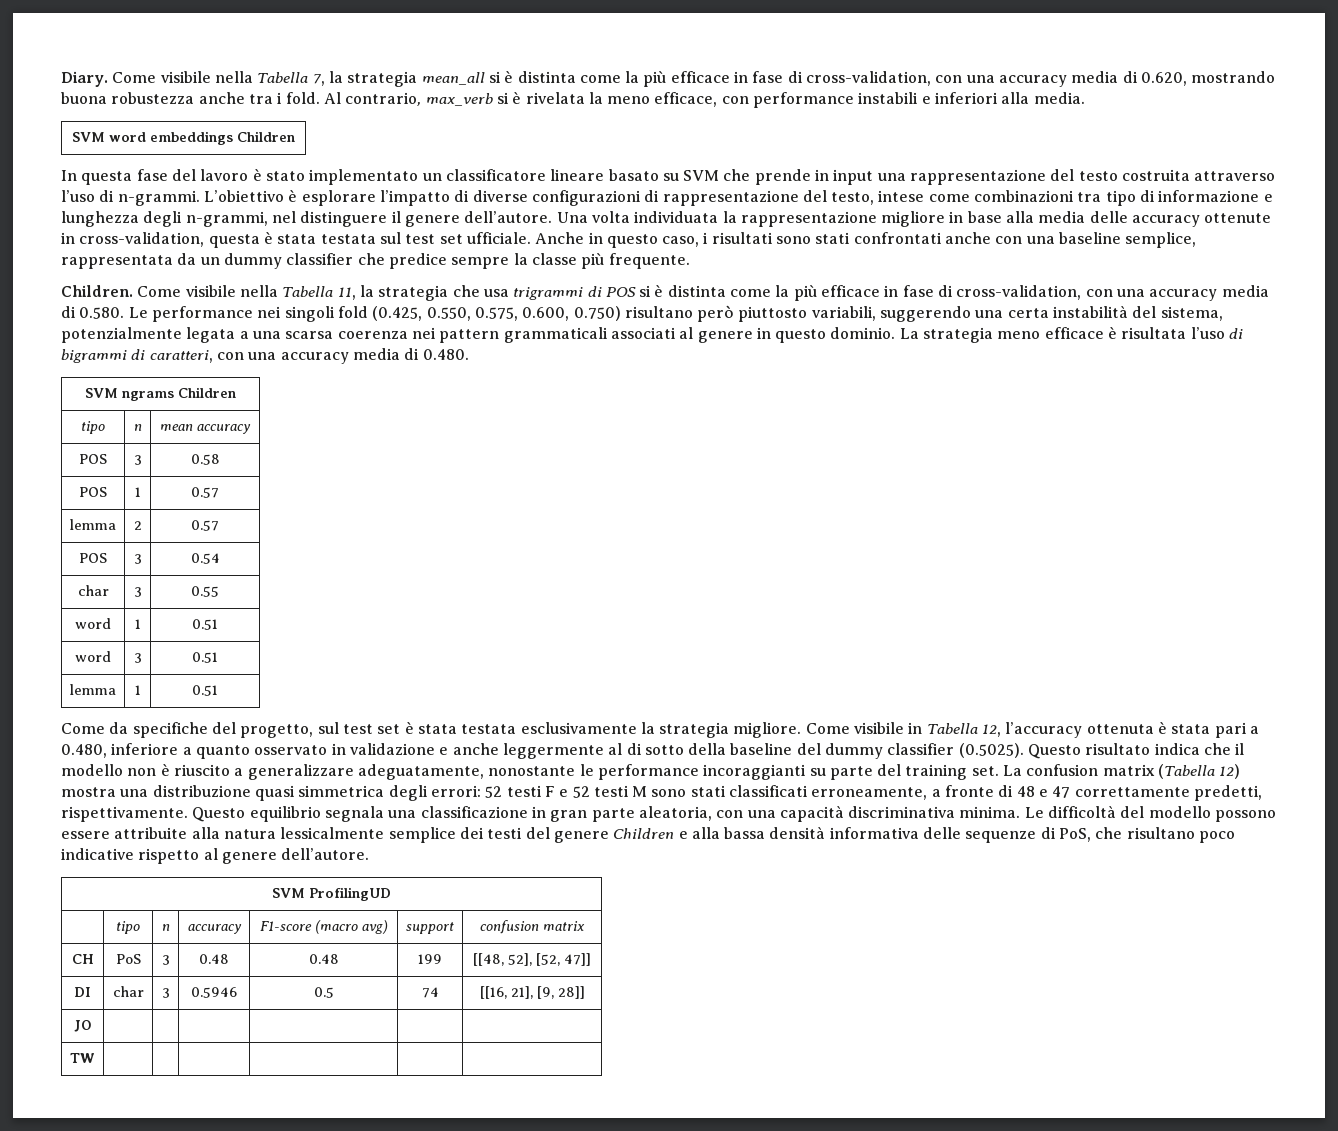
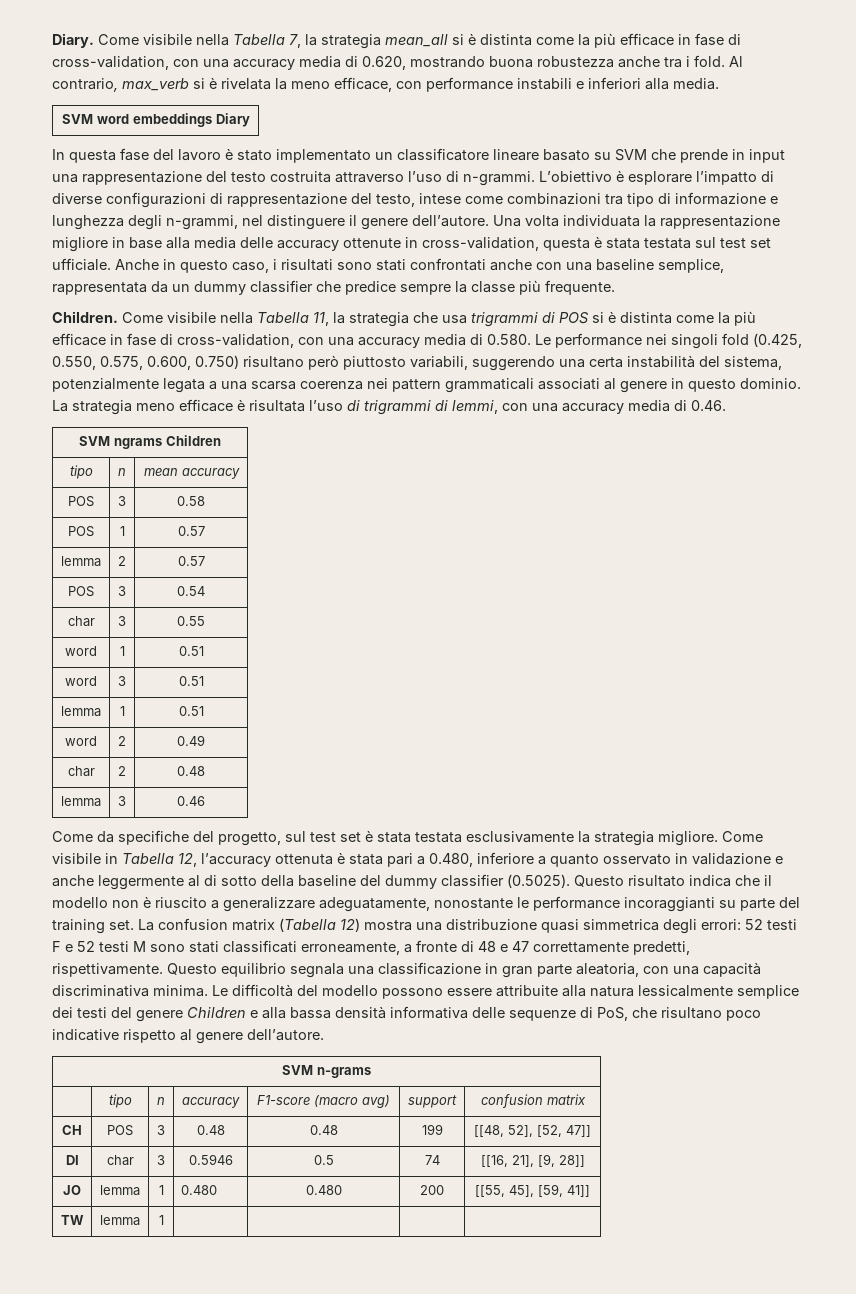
- SVM word embeddings Children
+ SVM word embeddings Diary
- La strategia meno efficace è risultata l’uso di bigrammi di caratteri, con una accuracy media di 0.480.
+ La strategia meno efficace è risultata l’uso di trigrammi di lemmi, con una accuracy media di 0.46.
+ word | 2 | 0.49
+ char | 2 | 0.48
+ lemma | 3 | 0.46
- SVM ProfilingUD
+ SVM n-grams
- CH | PoS | 3 | 0.48 | 0.48 | 199 | [[48, 52], [52, 47]]
+ CH | POS | 3 | 0.48 | 0.48 | 199 | [[48, 52], [52, 47]]
- JO | | | | | |
- TW | | | | | |
+ JO | lemma | 1 | 0.480 | 0.480 | 200 | [[55, 45], [59, 41]]
+ TW | lemma | 1 | | | |

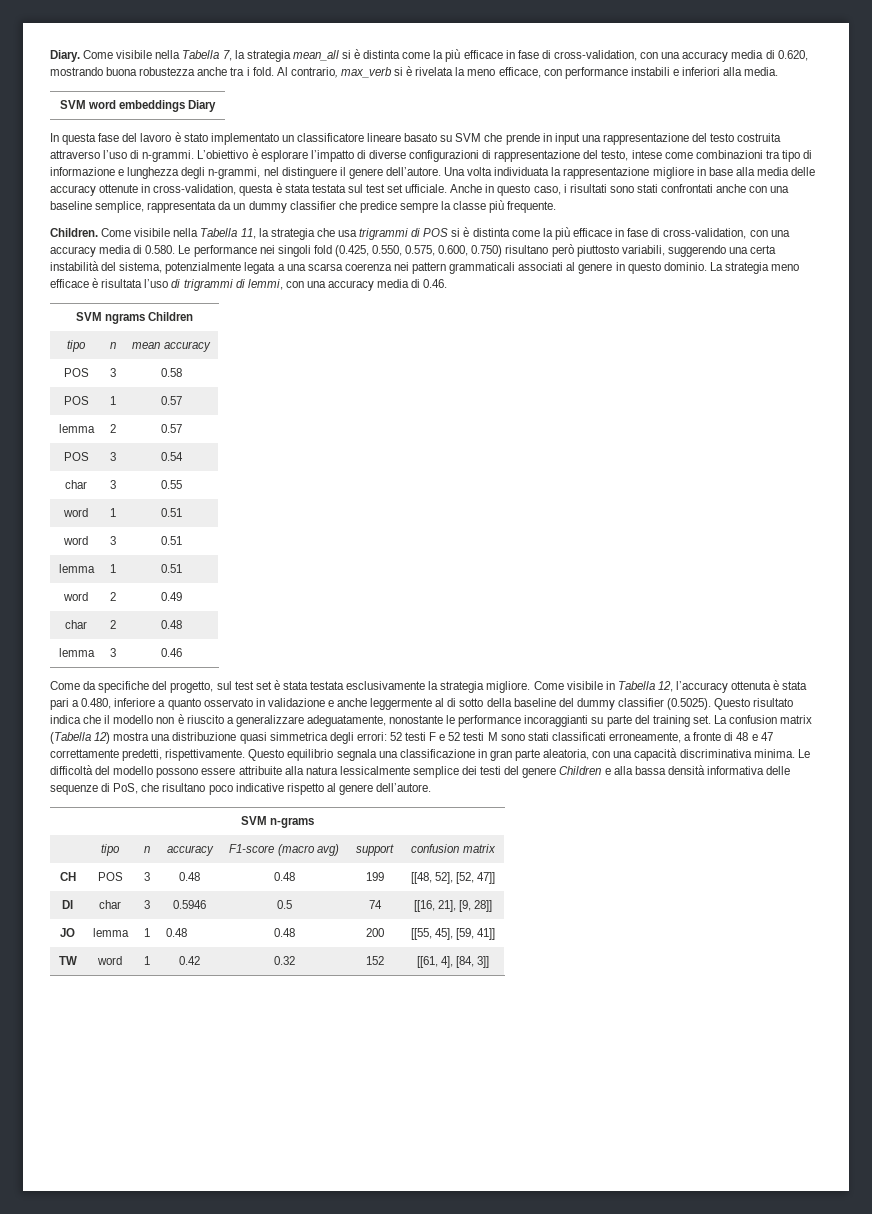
- JO | lemma | 1 | 0.480 | 0.480 | 200 | [[55, 45], [59, 41]]
+ JO | lemma | 1 | 0.48 | 0.48 | 200 | [[55, 45], [59, 41]]
- TW | lemma | 1 | | | |
+ TW | word | 1 | 0.42 | 0.32 | 152 | [[61, 4], [84, 3]]

